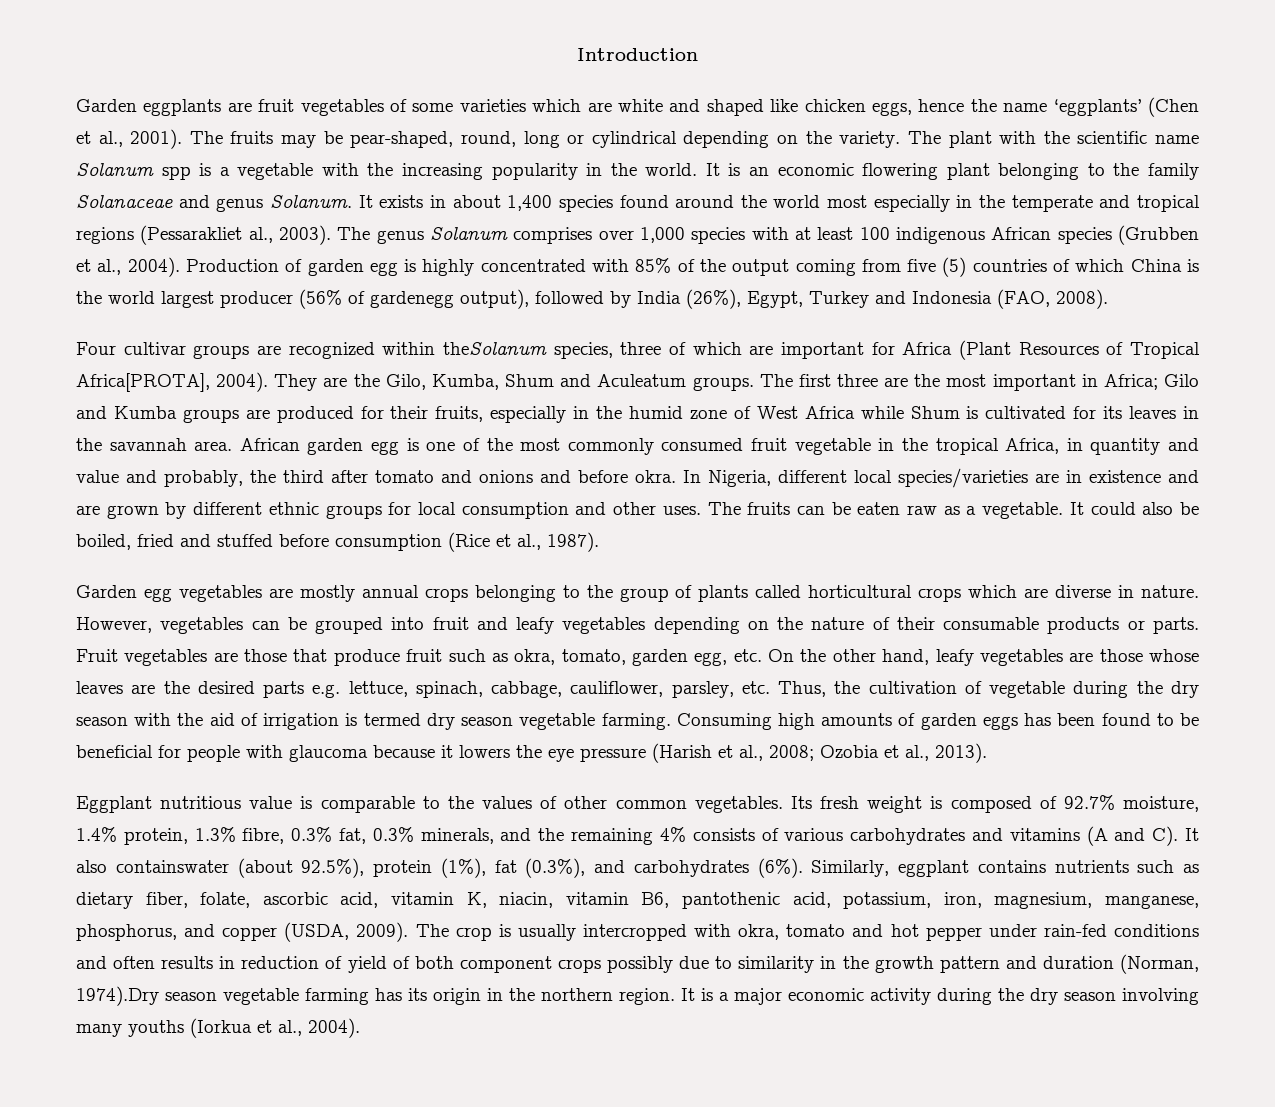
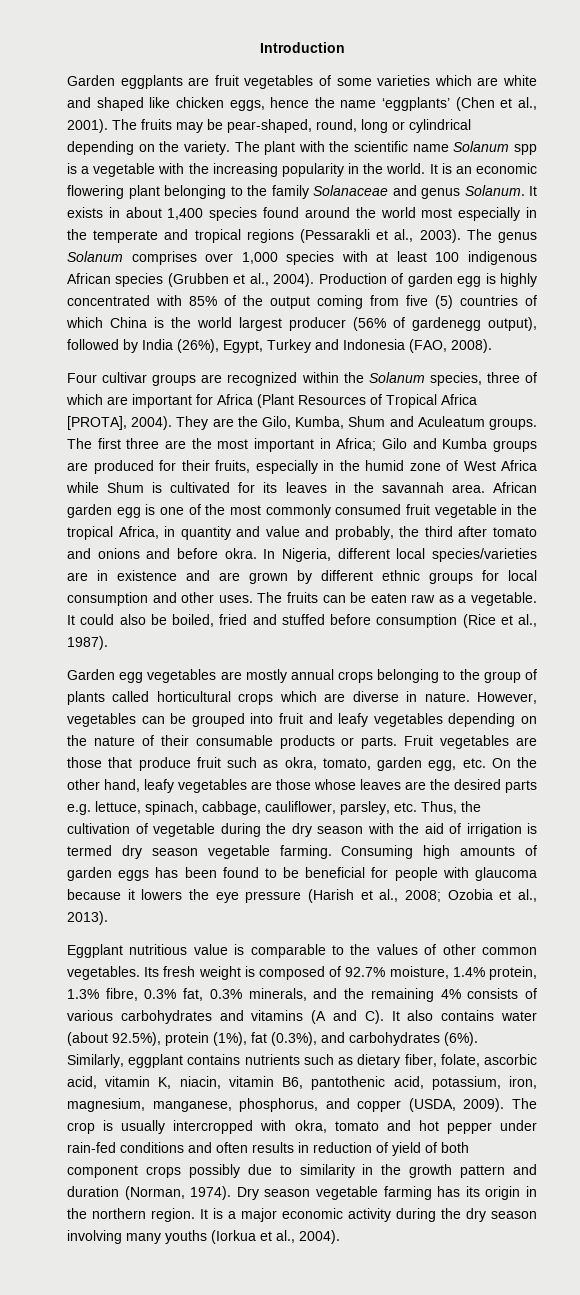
- It exists in about 1,400 species found around the world most especially in the temperate and tropical regions (Pessarakliet al., 2003).
+ It exists in about 1,400 species found around the world most especially in the temperate and tropical regions (Pessarakli et al., 2003).
- Four cultivar groups are recognized within theSolanum species, three of which are important for Africa (Plant Resources of Tropical Africa[PROTA], 2004).
+ Four cultivar groups are recognized within the Solanum species, three of which are important for Africa (Plant Resources of Tropical Africa [PROTA], 2004).
- Its fresh weight is composed of 92.7% moisture, 1.4% protein, 1.3% fibre, 0.3% fat, 0.3% minerals, and the remaining 4% consists of various carbohydrates and vitamins (A and C). It also containswater (about 92.5%), protein (1%), fat (0.3%), and carbohydrates (6%).
+ Its fresh weight is composed of 92.7% moisture, 1.4% protein, 1.3% fibre, 0.3% fat, 0.3% minerals, and the remaining 4% consists of various carbohydrates and vitamins (A and C). It also contains water (about 92.5%), protein (1%), fat (0.3%), and carbohydrates (6%).
- The crop is usually intercropped with okra, tomato and hot pepper under rain-fed conditions and often results in reduction of yield of both component crops possibly due to similarity in the growth pattern and duration (Norman, 1974).Dry season vegetable farming has its origin in the northern region.
+ The crop is usually intercropped with okra, tomato and hot pepper under rain-fed conditions and often results in reduction of yield of both component crops possibly due to similarity in the growth pattern and duration (Norman, 1974). Dry season vegetable farming has its origin in the northern region.

